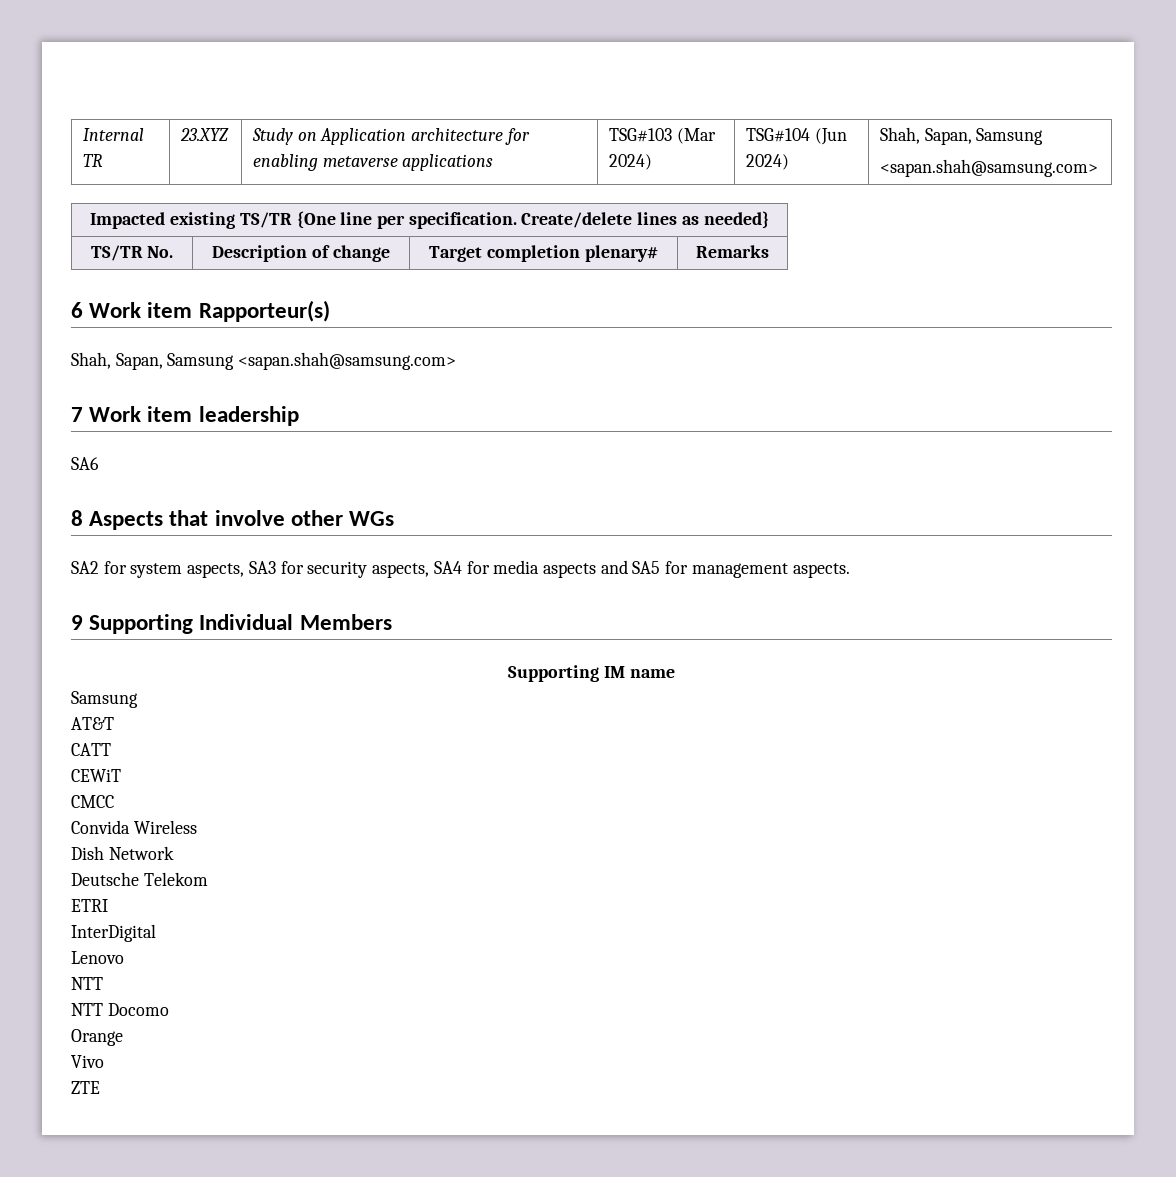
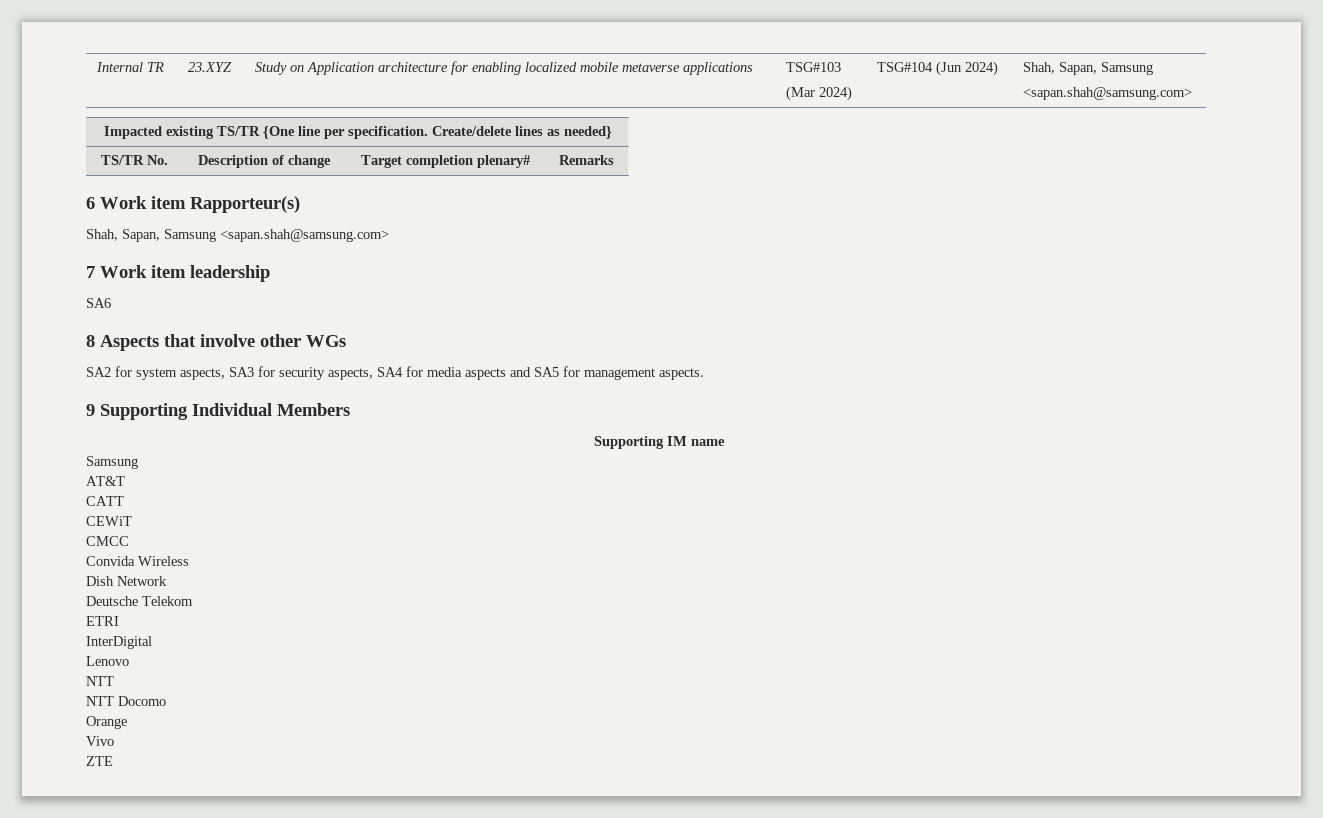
- Internal TR | 23.XYZ | Study on Application architecture for enabling metaverse applications | TSG#103 (Mar 2024) | TSG#104 (Jun 2024) | Shah, Sapan, Samsung
+ Internal TR | 23.XYZ | Study on Application architecture for enabling localized mobile metaverse applications | TSG#103
+ (Mar 2024) | TSG#104 (Jun 2024) | Shah, Sapan, Samsung

